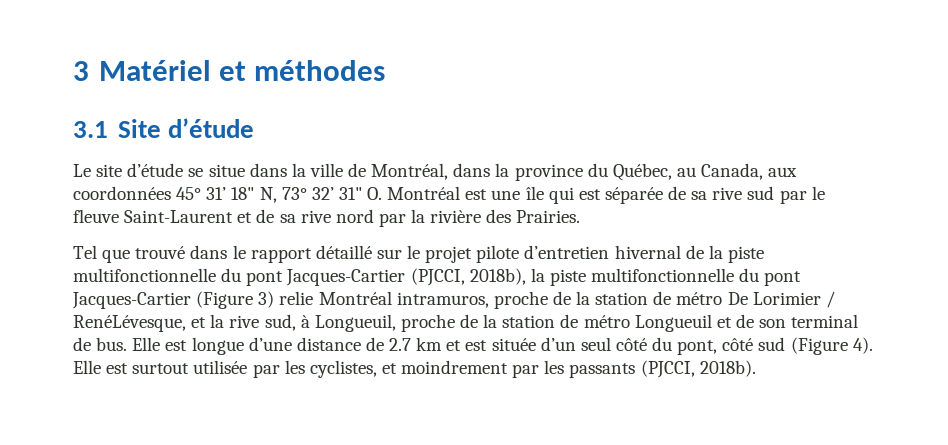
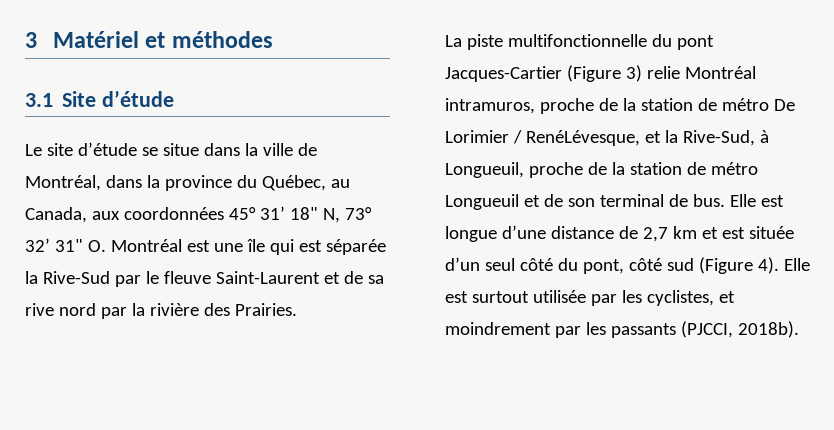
- Le site d’étude se situe dans la ville de Montréal, dans la province du Québec, au Canada, aux coordonnées 45° 31’ 18" N, 73° 32’ 31" O. Montréal est une île qui est séparée de sa rive sud par le fleuve Saint-Laurent et de sa rive nord par la rivière des Prairies.
+ Le site d’étude se situe dans la ville de Montréal, dans la province du Québec, au Canada, aux coordonnées 45° 31’ 18" N, 73° 32’ 31" O. Montréal est une île qui est séparée la Rive-Sud par le fleuve Saint-Laurent et de sa rive nord par la rivière des Prairies.
- Tel que trouvé dans le rapport détaillé sur le projet pilote d’entretien hivernal de la piste multifonctionnelle du pont Jacques-Cartier (PJCCI, 2018b), la piste multifonctionnelle du pont Jacques-Cartier (Figure 3) relie Montréal intramuros, proche de la station de métro De Lorimier / RenéLévesque, et la rive sud, à Longueuil, proche de la station de métro Longueuil et de son terminal de bus.
+ La piste multifonctionnelle du pont Jacques-Cartier (Figure 3) relie Montréal intramuros, proche de la station de métro De Lorimier / RenéLévesque, et la Rive-Sud, à Longueuil, proche de la station de métro Longueuil et de son terminal de bus.
- Elle est longue d’une distance de 2.7 km et est située d’un seul côté du pont, côté sud (Figure 4).
+ Elle est longue d’une distance de 2,7 km et est située d’un seul côté du pont, côté sud (Figure 4).

